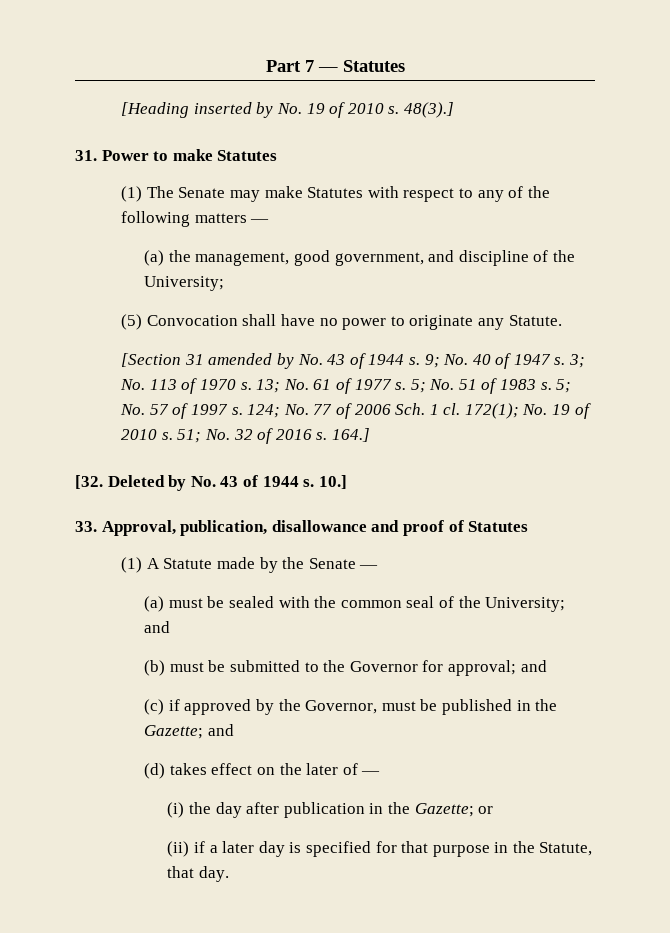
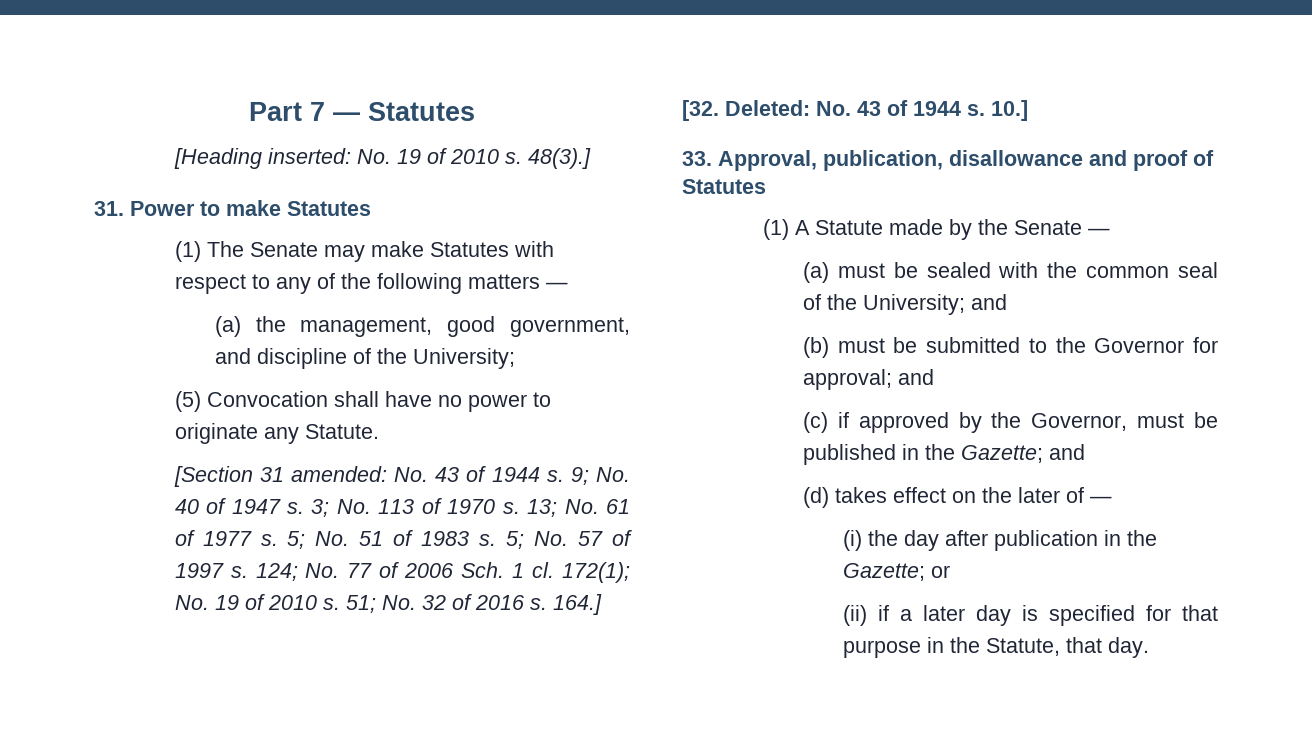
- [Heading inserted by No. 19 of 2010 s.
+ [Heading inserted: No. 19 of 2010 s.
- [Section 31 amended by No. 43 of 1944 s.
+ [Section 31 amended: No. 43 of 1944 s.
- [32. Deleted by No. 43 of 1944 s.
+ [32. Deleted: No. 43 of 1944 s.

